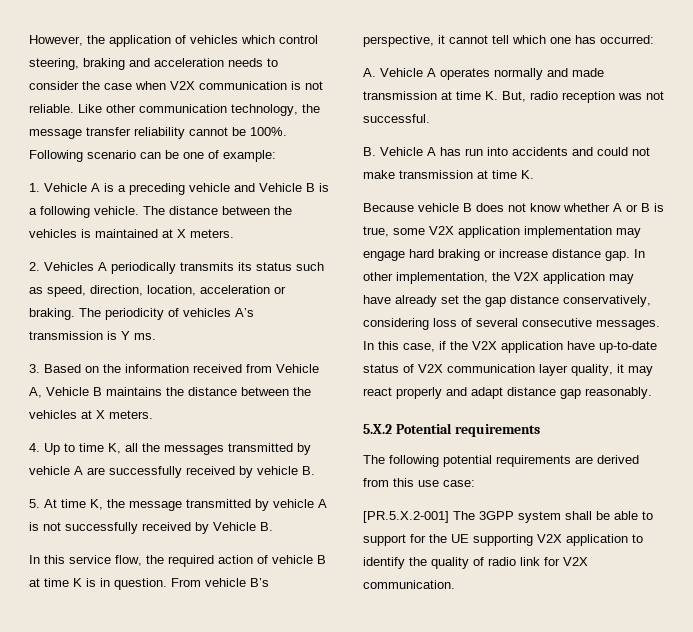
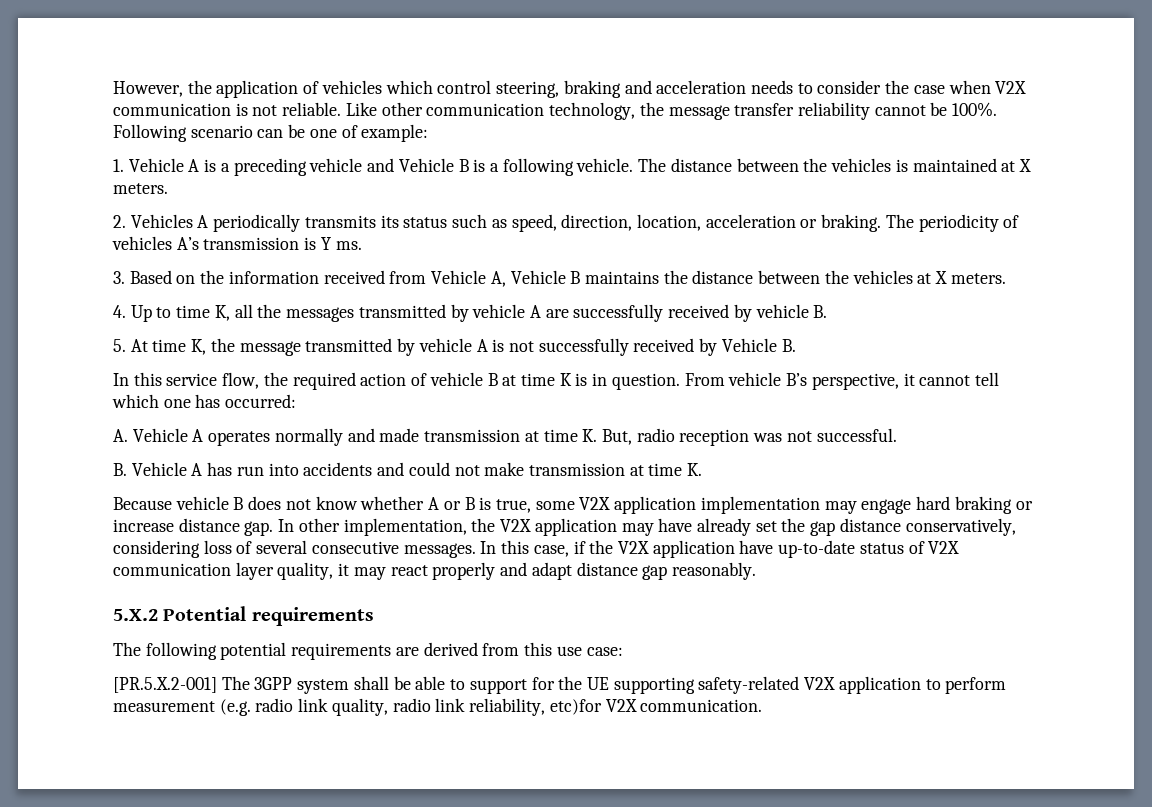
- [PR.5.X.2-001] The 3GPP system shall be able to support for the UE supporting V2X application to identify the quality of radio link for V2X communication.
+ [PR.5.X.2-001] The 3GPP system shall be able to support for the UE supporting safety-related V2X application to perform measurement (e.g. radio link quality, radio link reliability, etc)for V2X communication.

